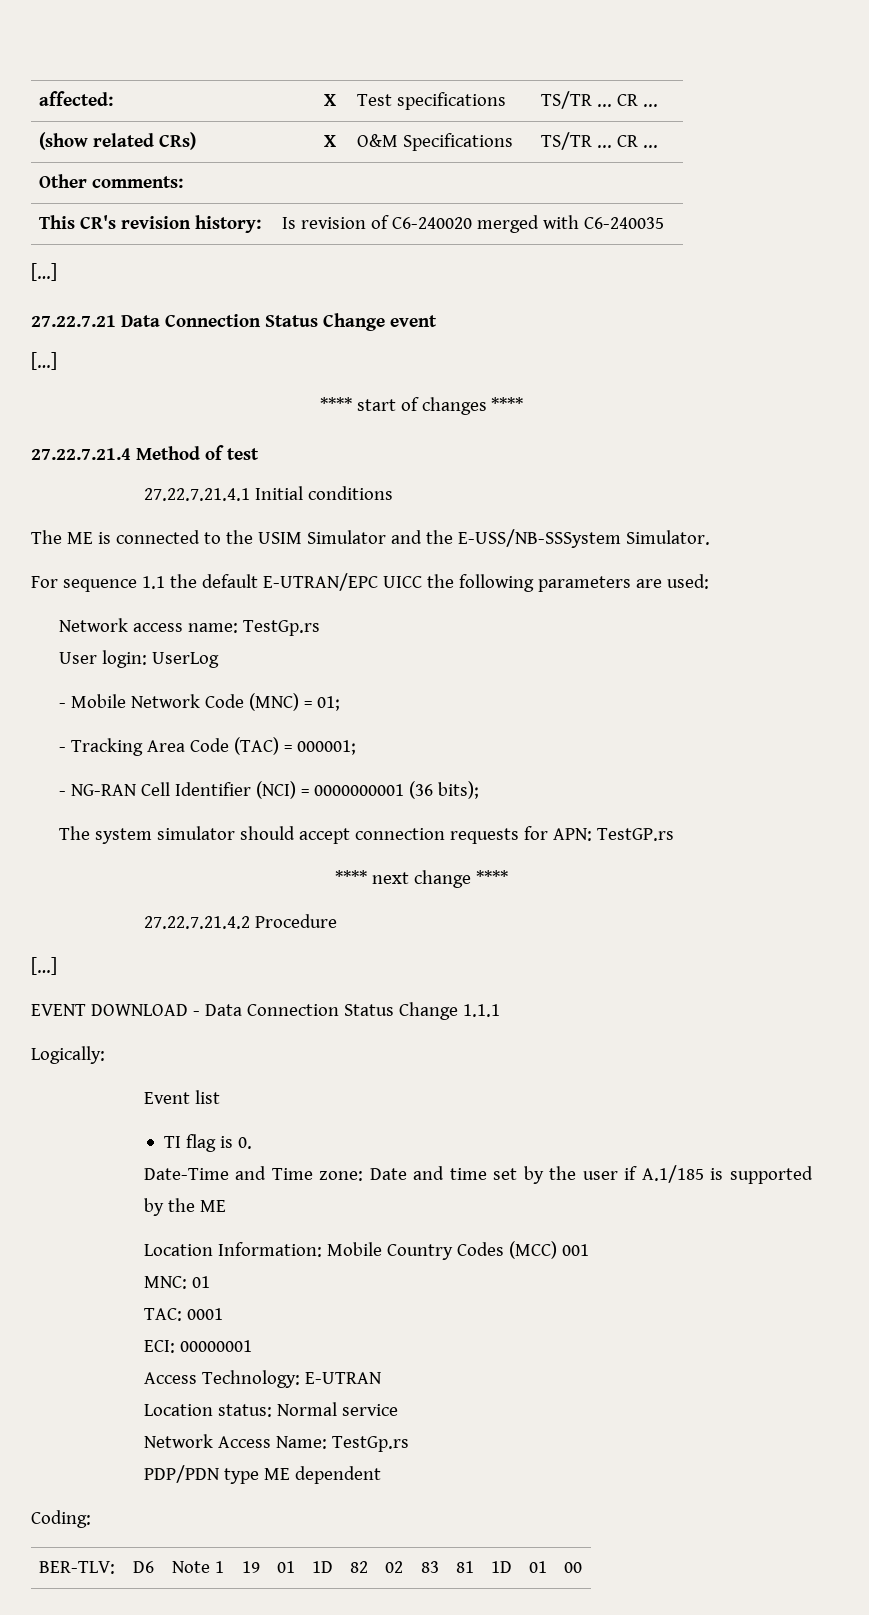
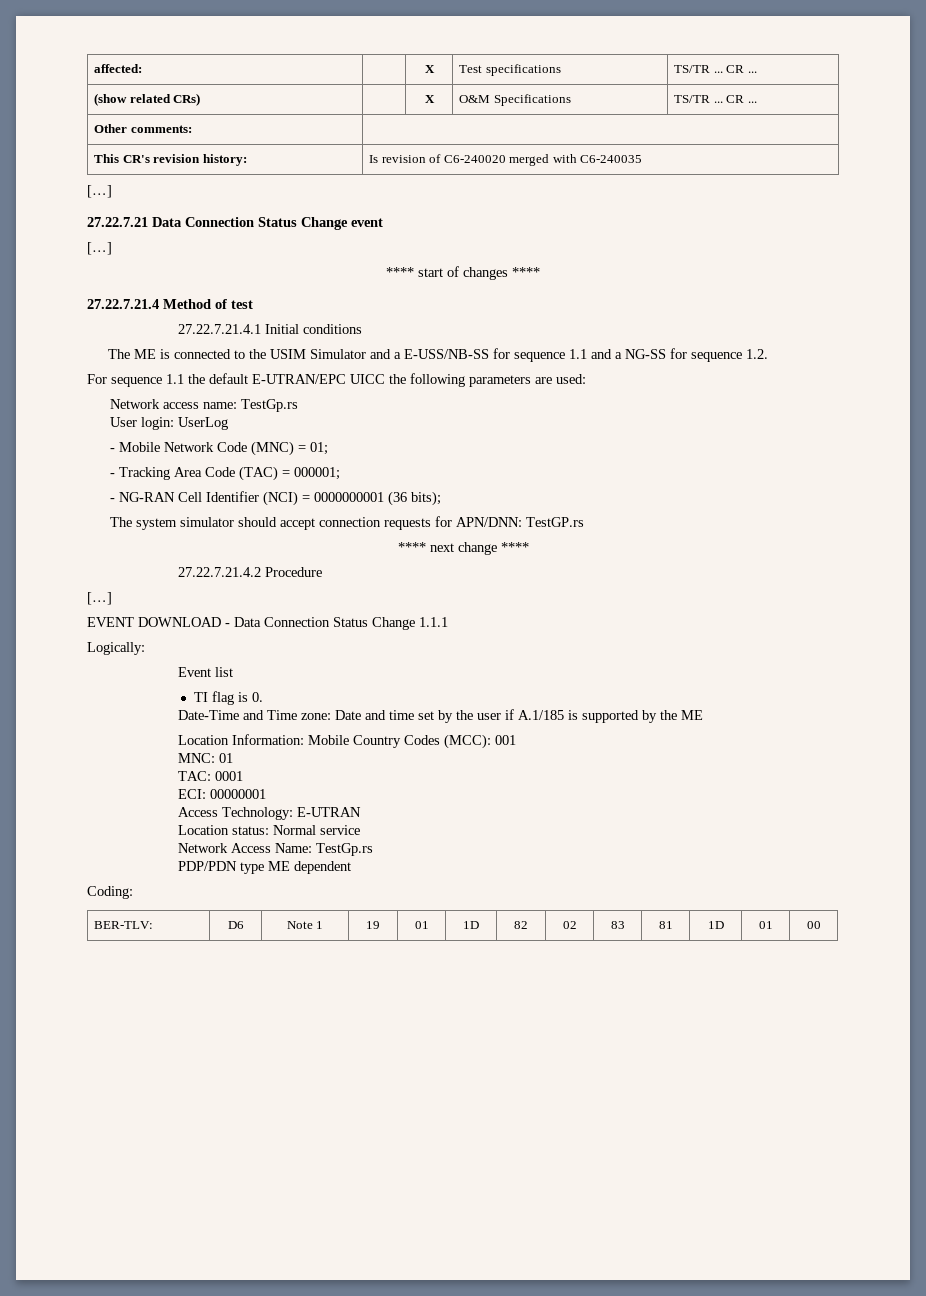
- The ME is connected to the USIM Simulator and the E-USS/NB-SSSystem Simulator.
+ The ME is connected to the USIM Simulator and a E-USS/NB-SS for sequence 1.1 and a NG-SS for sequence 1.2.
- The system simulator should accept connection requests for APN: TestGP.rs
+ The system simulator should accept connection requests for APN/DNN: TestGP.rs
- Location Information: Mobile Country Codes (MCC) 001
+ Location Information: Mobile Country Codes (MCC): 001

